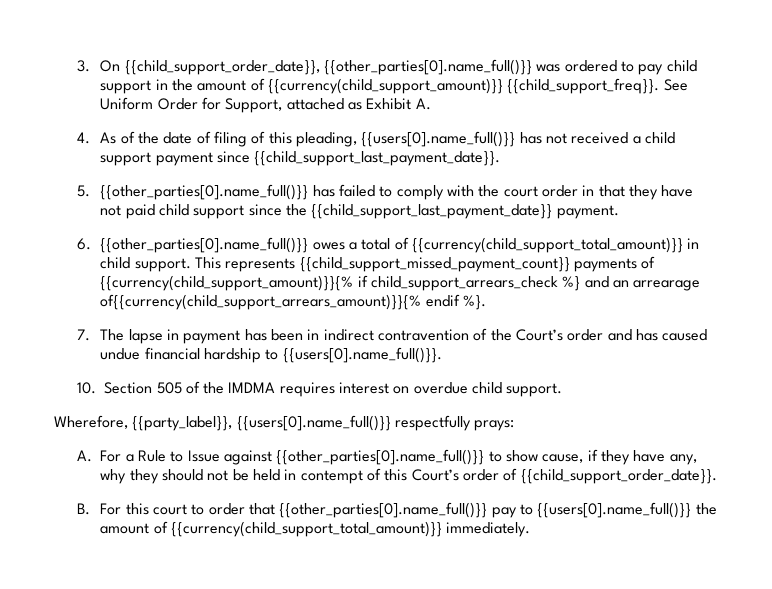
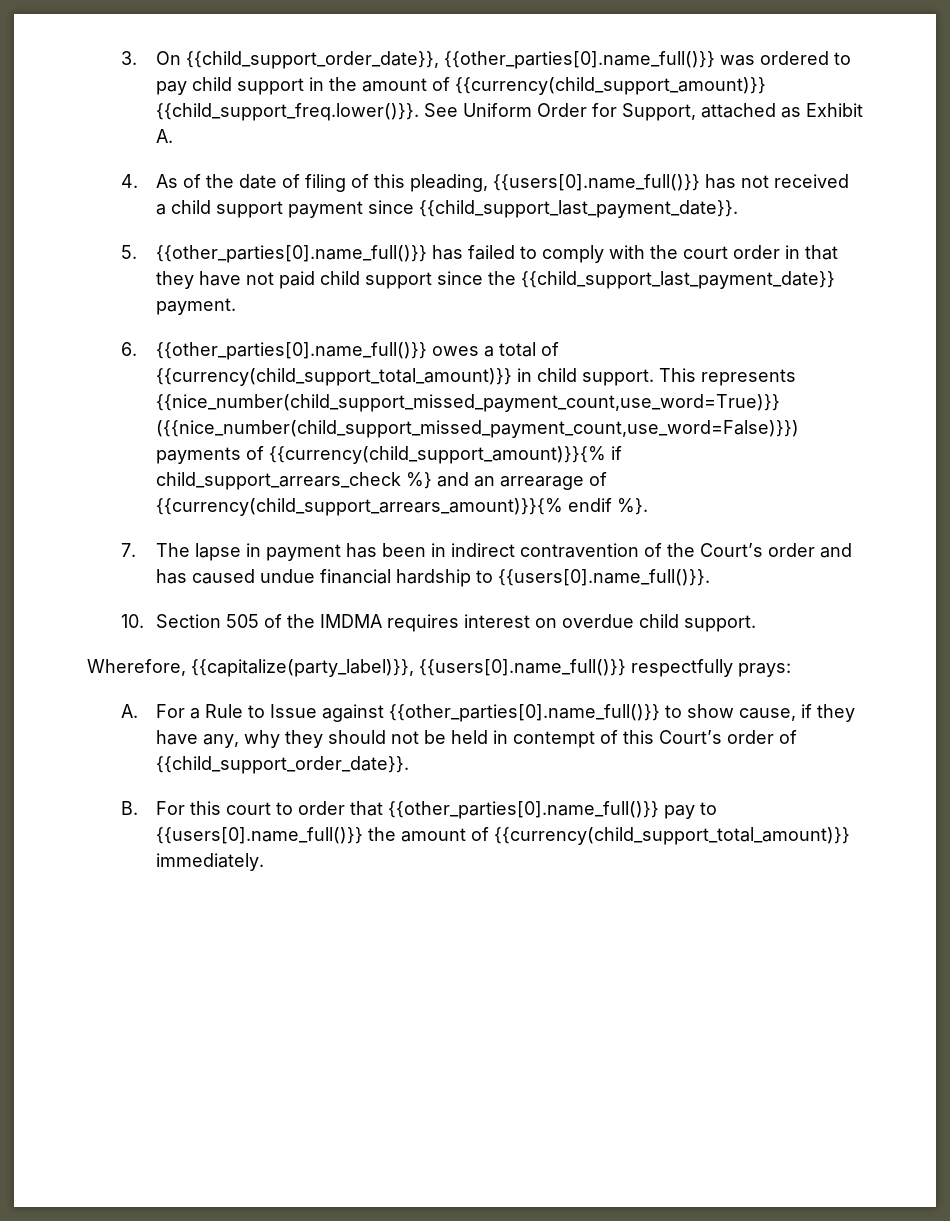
- 3. On {{child_support_order_date}}, {{other_parties[0].name_full()}} was ordered to pay child support in the amount of {{currency(child_support_amount)}} {{child_support_freq}}. See Uniform Order for Support, attached as Exhibit A.
+ 3. On {{child_support_order_date}}, {{other_parties[0].name_full()}} was ordered to pay child support in the amount of {{currency(child_support_amount)}} {{child_support_freq.lower()}}. See Uniform Order for Support, attached as Exhibit A.
- This represents {{child_support_missed_payment_count}} payments of {{currency(child_support_amount)}}{% if child_support_arrears_check %} and an arrearage of{{currency(child_support_arrears_amount)}}{% endif %}.
+ This represents {{nice_number(child_support_missed_payment_count,use_word=True)}} ({{nice_number(child_support_missed_payment_count,use_word=False)}}) payments of {{currency(child_support_amount)}}{% if child_support_arrears_check %} and an arrearage of {{currency(child_support_arrears_amount)}}{% endif %}.
- Wherefore, {{party_label}}, {{users[0].name_full()}} respectfully prays:
+ Wherefore, {{capitalize(party_label)}}, {{users[0].name_full()}} respectfully prays:

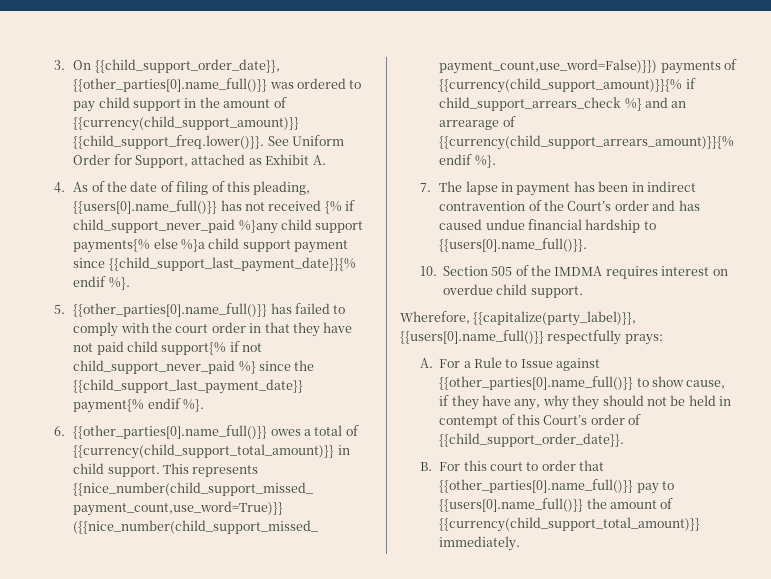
- 4. As of the date of filing of this pleading, {{users[0].name_full()}} has not received a child support payment since {{child_support_last_payment_date}}.
+ 4. As of the date of filing of this pleading, {{users[0].name_full()}} has not received {% if child_support_never_paid %}any child support payments{% else %}a child support payment since {{child_support_last_payment_date}}{% endif %}.
- 5. {{other_parties[0].name_full()}} has failed to comply with the court order in that they have not paid child support since the {{child_support_last_payment_date}} payment.
+ 5. {{other_parties[0].name_full()}} has failed to comply with the court order in that they have not paid child support{% if not child_support_never_paid %} since the {{child_support_last_payment_date}} payment{% endif %}.

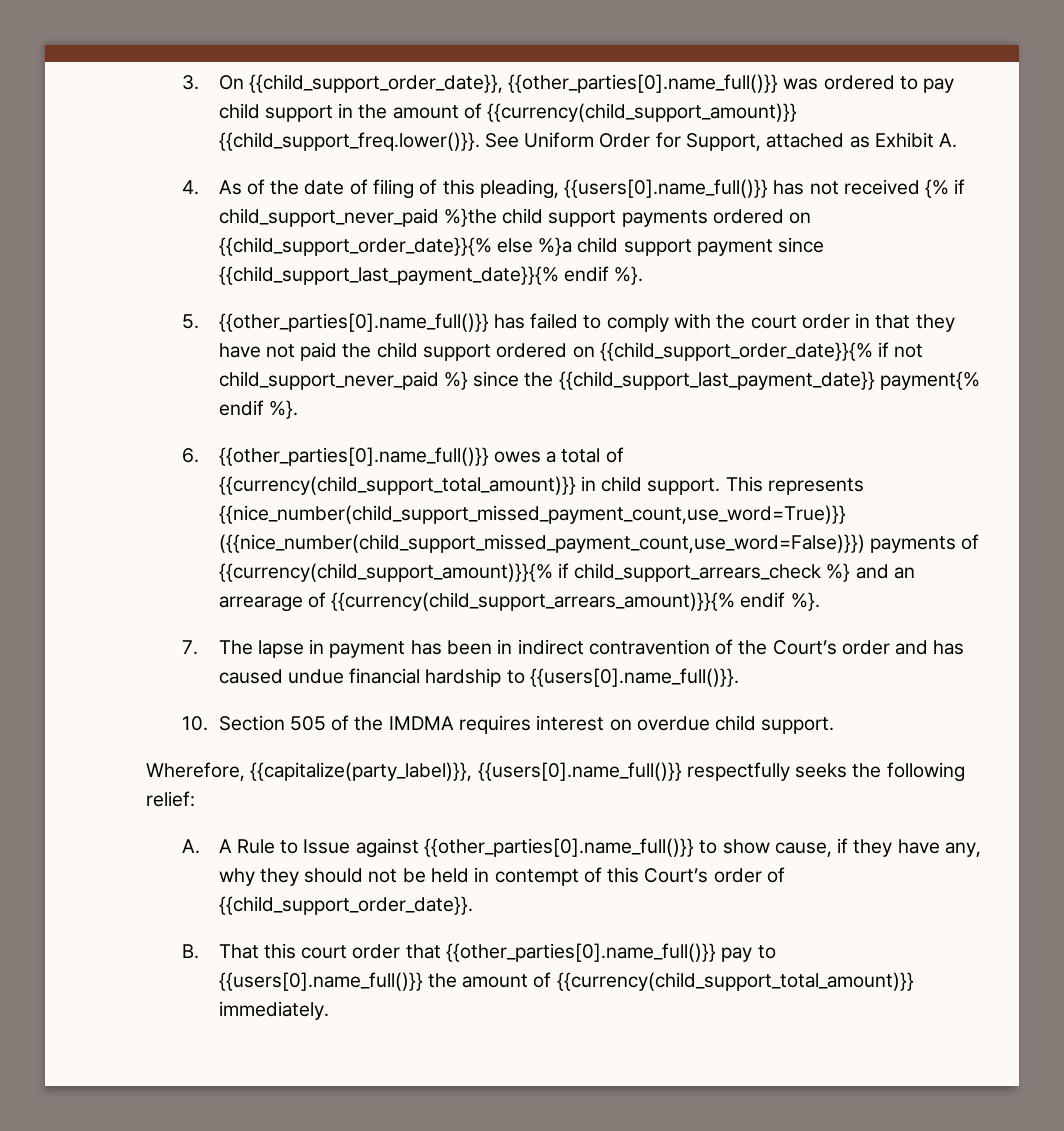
- 4. As of the date of filing of this pleading, {{users[0].name_full()}} has not received {% if child_support_never_paid %}any child support payments{% else %}a child support payment since {{child_support_last_payment_date}}{% endif %}.
+ 4. As of the date of filing of this pleading, {{users[0].name_full()}} has not received {% if child_support_never_paid %}the child support payments ordered on {{child_support_order_date}}{% else %}a child support payment since {{child_support_last_payment_date}}{% endif %}.
- 5. {{other_parties[0].name_full()}} has failed to comply with the court order in that they have not paid child support{% if not child_support_never_paid %} since the {{child_support_last_payment_date}} payment{% endif %}.
+ 5. {{other_parties[0].name_full()}} has failed to comply with the court order in that they have not paid the child support ordered on {{child_support_order_date}}{% if not child_support_never_paid %} since the {{child_support_last_payment_date}} payment{% endif %}.
- Wherefore, {{capitalize(party_label)}}, {{users[0].name_full()}} respectfully prays:
- A. For a Rule to Issue against {{other_parties[0].name_full()}} to show cause, if they have any, why they should not be held in contempt of this Court’s order of {{child_support_order_date}}.
+ Wherefore, {{capitalize(party_label)}}, {{users[0].name_full()}} respectfully seeks the following relief:
+ A. A Rule to Issue against {{other_parties[0].name_full()}} to show cause, if they have any, why they should not be held in contempt of this Court’s order of {{child_support_order_date}}.
- B. For this court to order that {{other_parties[0].name_full()}} pay to {{users[0].name_full()}} the amount of {{currency(child_support_total_amount)}} immediately.
+ B. That this court order that {{other_parties[0].name_full()}} pay to {{users[0].name_full()}} the amount of {{currency(child_support_total_amount)}} immediately.

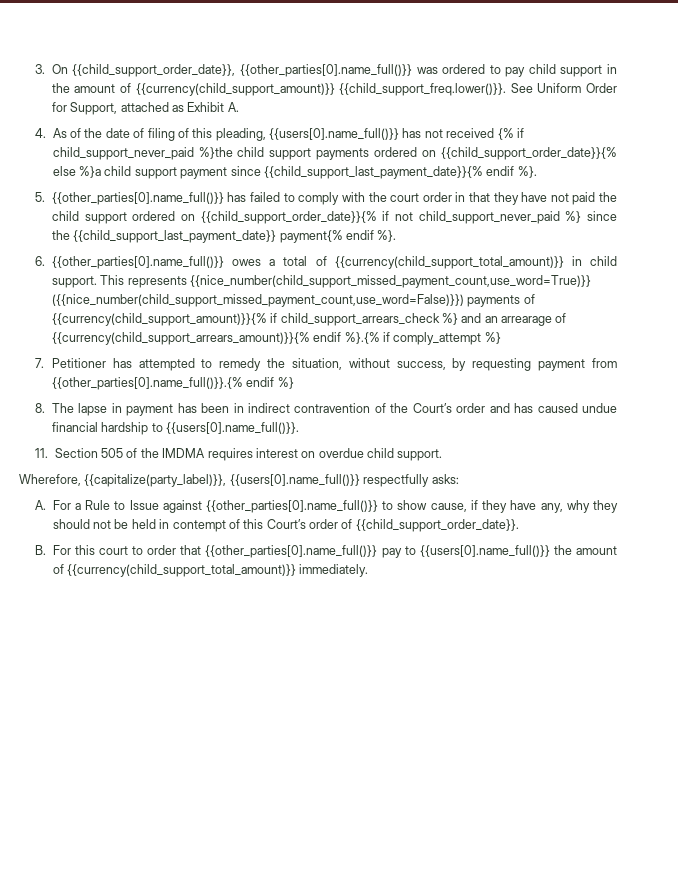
- This represents {{nice_number(child_support_missed_payment_count,use_word=True)}} ({{nice_number(child_support_missed_payment_count,use_word=False)}}) payments of {{currency(child_support_amount)}}{% if child_support_arrears_check %} and an arrearage of {{currency(child_support_arrears_amount)}}{% endif %}.
- 7. The lapse in payment has been in indirect contravention of the Court’s order and has caused undue financial hardship to {{users[0].name_full()}}.
+ This represents {{nice_number(child_support_missed_payment_count,use_word=True)}} ({{nice_number(child_support_missed_payment_count,use_word=False)}}) payments of {{currency(child_support_amount)}}{% if child_support_arrears_check %} and an arrearage of {{currency(child_support_arrears_amount)}}{% endif %}.{% if comply_attempt %}
+ 7. Petitioner has attempted to remedy the situation, without success, by requesting payment from {{other_parties[0].name_full()}}.{% endif %}
+ 8. The lapse in payment has been in indirect contravention of the Court’s order and has caused undue financial hardship to {{users[0].name_full()}}.
- 10. Section 505 of the IMDMA requires interest on overdue child support.
+ 11. Section 505 of the IMDMA requires interest on overdue child support.
- Wherefore, {{capitalize(party_label)}}, {{users[0].name_full()}} respectfully seeks the following relief:
- A. A Rule to Issue against {{other_parties[0].name_full()}} to show cause, if they have any, why they should not be held in contempt of this Court’s order of {{child_support_order_date}}.
+ Wherefore, {{capitalize(party_label)}}, {{users[0].name_full()}} respectfully asks:
+ A. For a Rule to Issue against {{other_parties[0].name_full()}} to show cause, if they have any, why they should not be held in contempt of this Court’s order of {{child_support_order_date}}.
- B. That this court order that {{other_parties[0].name_full()}} pay to {{users[0].name_full()}} the amount of {{currency(child_support_total_amount)}} immediately.
+ B. For this court to order that {{other_parties[0].name_full()}} pay to {{users[0].name_full()}} the amount of {{currency(child_support_total_amount)}} immediately.

